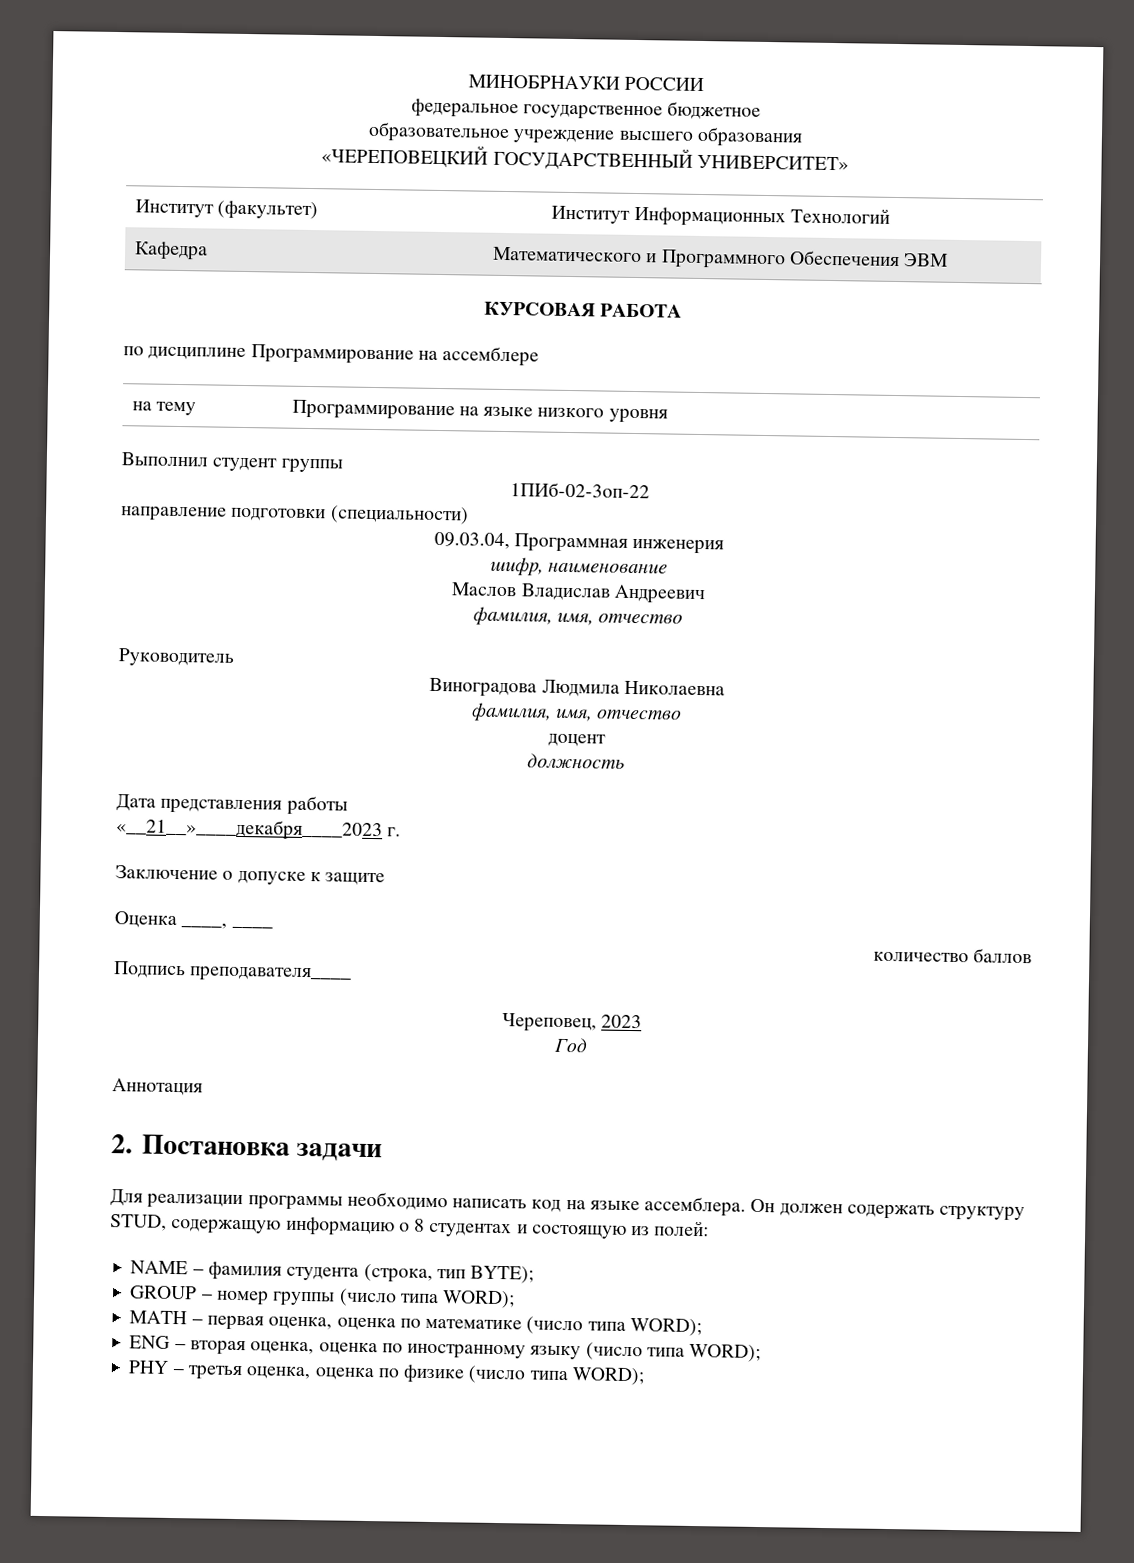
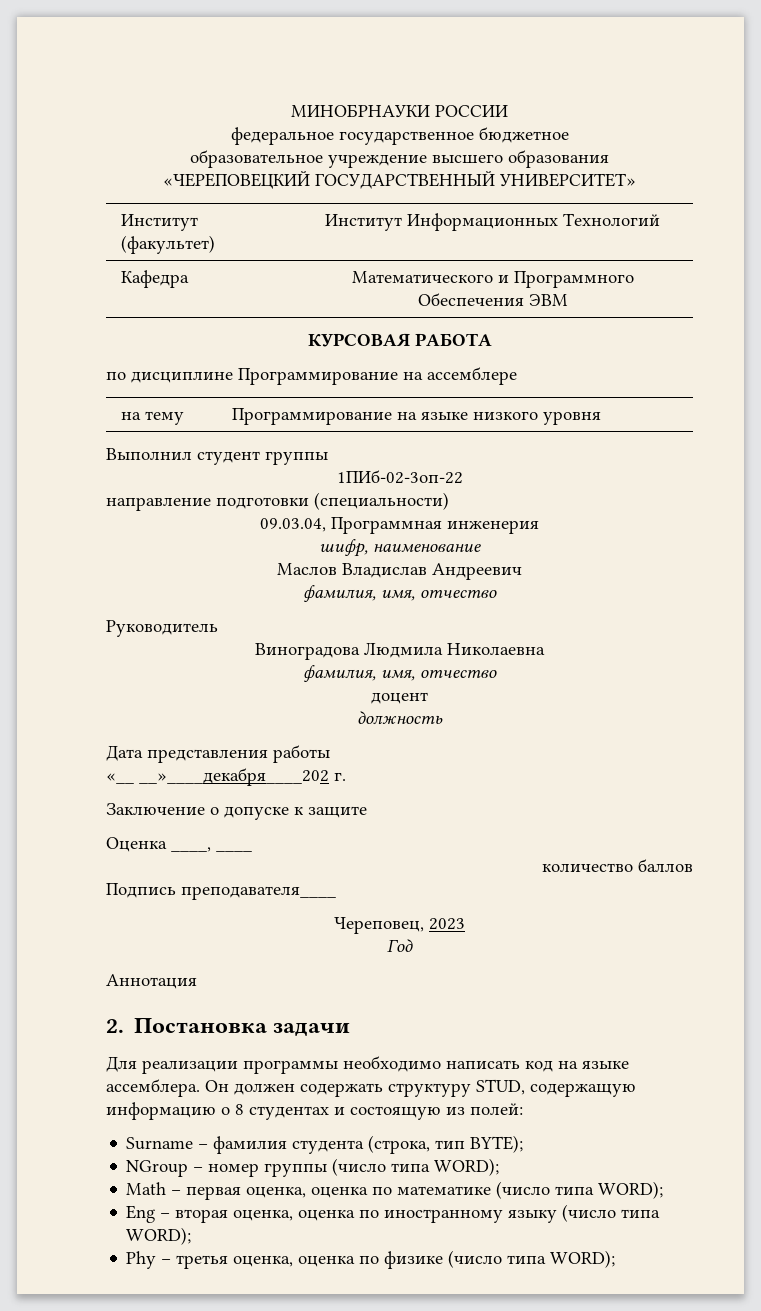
- «__21__»____декабря____2023 г.
+ «__ __»____декабря____202 г.
- NAME – фамилия студента (строка, тип BYTE);
+ Surname – фамилия студента (строка, тип BYTE);
- GROUP – номер группы (число типа WORD);
+ NGroup – номер группы (число типа WORD);
- MATH – первая оценка, оценка по математике (число типа WORD);
+ Math – первая оценка, оценка по математике (число типа WORD);
- ENG – вторая оценка, оценка по иностранному языку (число типа WORD);
+ Eng – вторая оценка, оценка по иностранному языку (число типа WORD);
- PHY – третья оценка, оценка по физике (число типа WORD);
+ Phy – третья оценка, оценка по физике (число типа WORD);

